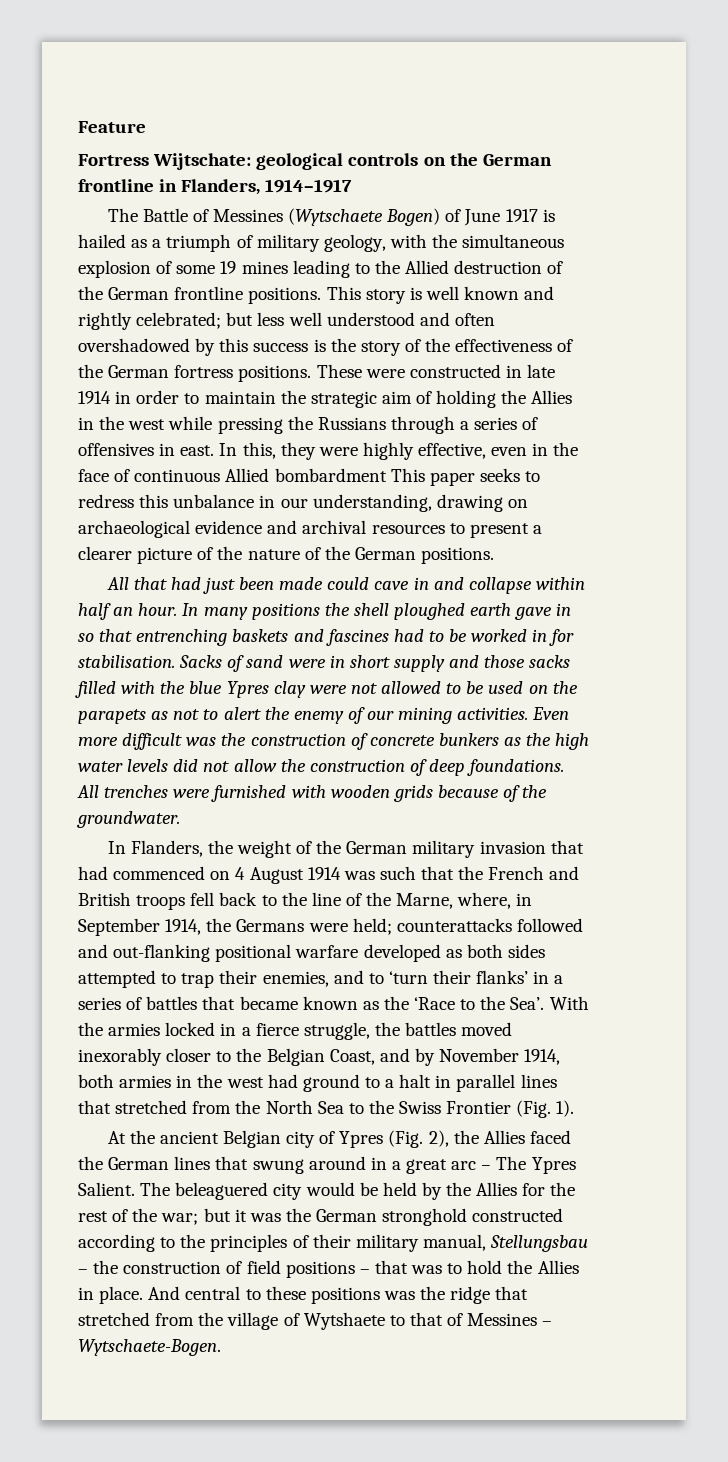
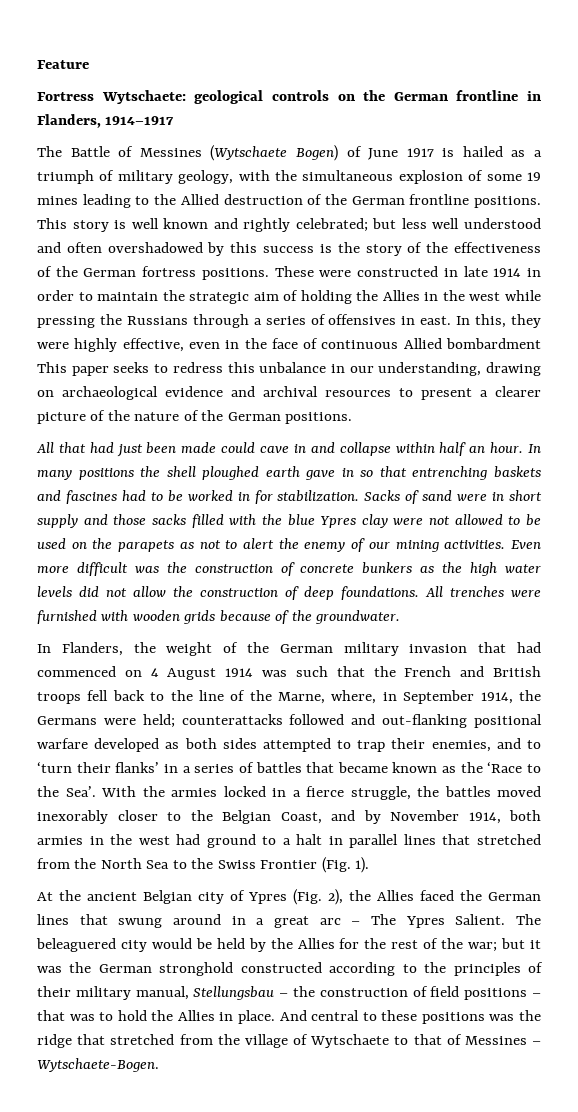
- Fortress Wijtschate: geological controls on the German frontline in Flanders, 1914–1917
+ Fortress Wytschaete: geological controls on the German frontline in Flanders, 1914–1917
- In many positions the shell ploughed earth gave in so that entrenching baskets and fascines had to be worked in for stabilisation.
+ In many positions the shell ploughed earth gave in so that entrenching baskets and fascines had to be worked in for stabilization.
- And central to these positions was the ridge that stretched from the village of Wytshaete to that of Messines – Wytschaete-Bogen.
+ And central to these positions was the ridge that stretched from the village of Wytschaete to that of Messines – Wytschaete-Bogen.

